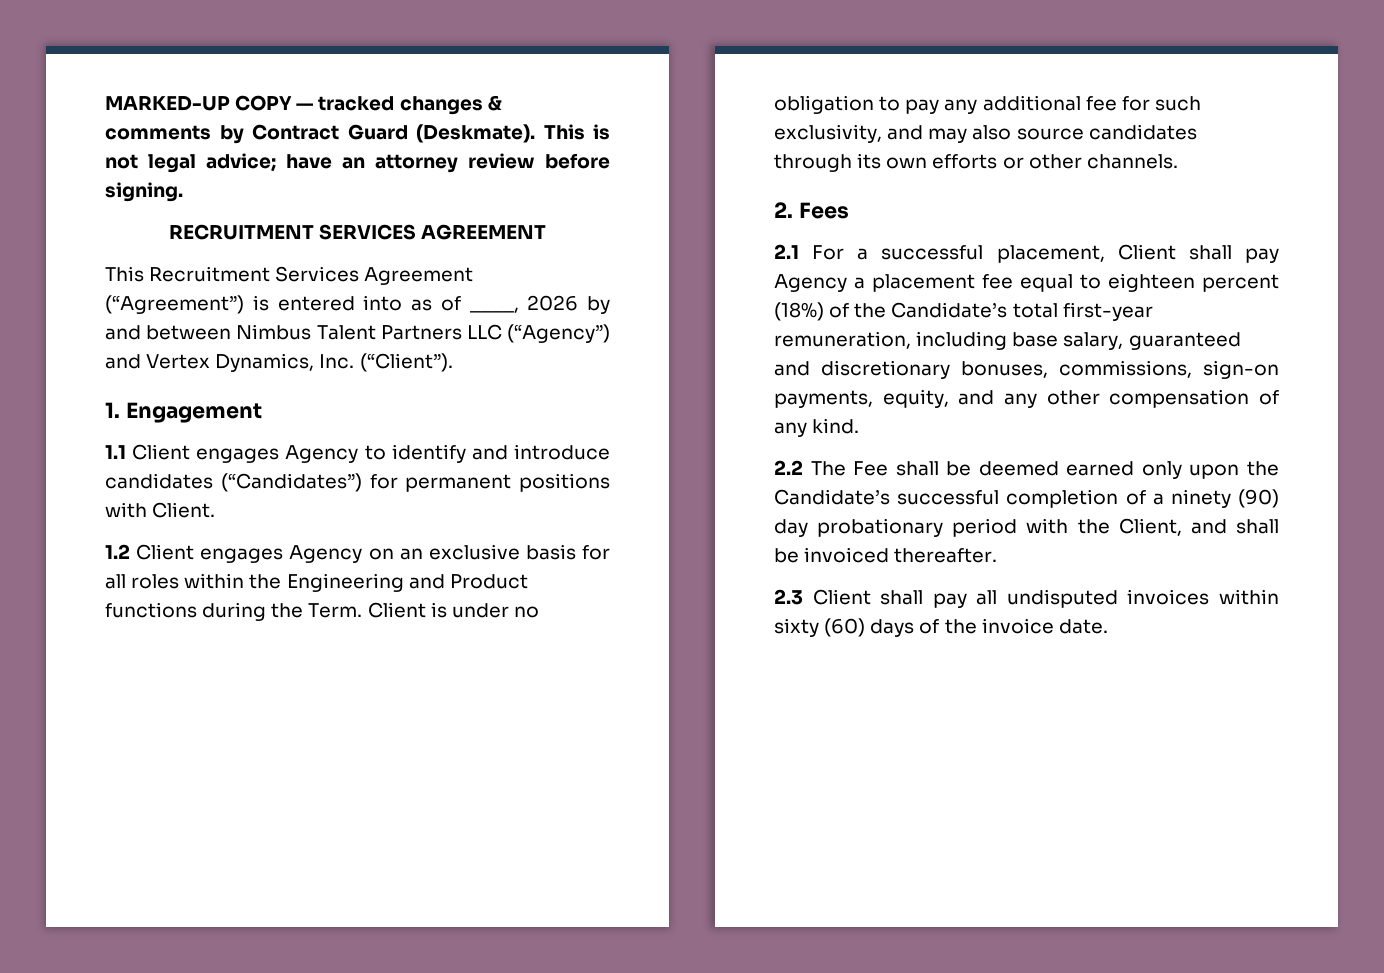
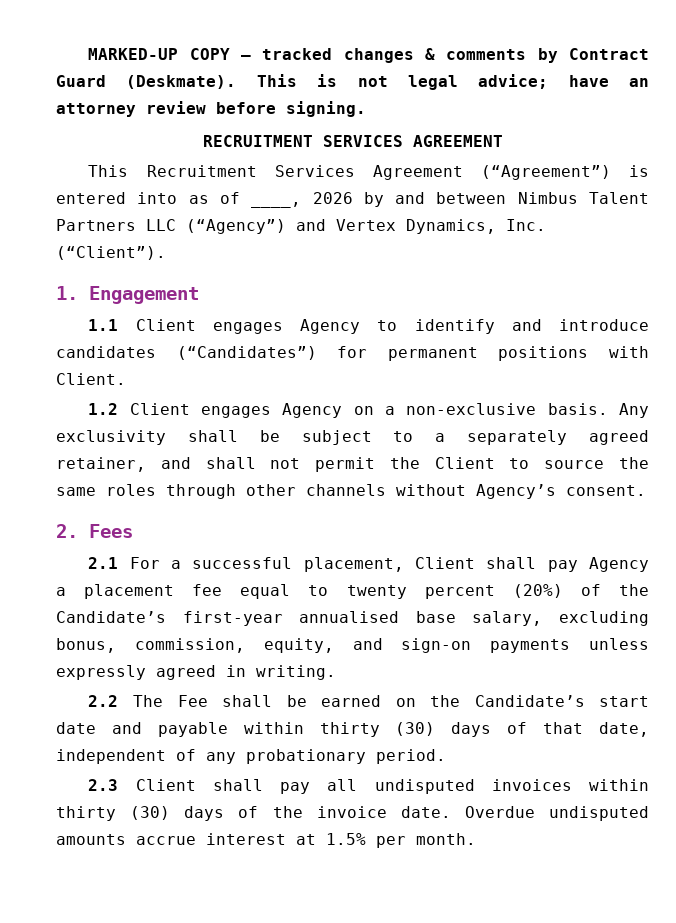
- 1.2 Client engages Agency on an exclusive basis for all roles within the Engineering and Product functions during the Term. Client is under no obligation to pay any additional fee for such exclusivity, and may also source candidates through its own efforts or other channels.
+ 1.2 Client engages Agency on a non-exclusive basis. Any exclusivity shall be subject to a separately agreed retainer, and shall not permit the Client to source the same roles through other channels without Agency’s consent.
- 2.1 For a successful placement, Client shall pay Agency a placement fee equal to eighteen percent (18%) of the Candidate’s total first-year remuneration, including base salary, guaranteed and discretionary bonuses, commissions, sign-on payments, equity, and any other compensation of any kind.
+ 2.1 For a successful placement, Client shall pay Agency a placement fee equal to twenty percent (20%) of the Candidate’s first-year annualised base salary, excluding bonus, commission, equity, and sign-on payments unless expressly agreed in writing.
- 2.2 The Fee shall be deemed earned only upon the Candidate’s successful completion of a ninety (90) day probationary period with the Client, and shall be invoiced thereafter.
+ 2.2 The Fee shall be earned on the Candidate’s start date and payable within thirty (30) days of that date, independent of any probationary period.
- 2.3 Client shall pay all undisputed invoices within sixty (60) days of the invoice date.
+ 2.3 Client shall pay all undisputed invoices within thirty (30) days of the invoice date.
+ Overdue undisputed amounts accrue interest at 1.5% per month.

